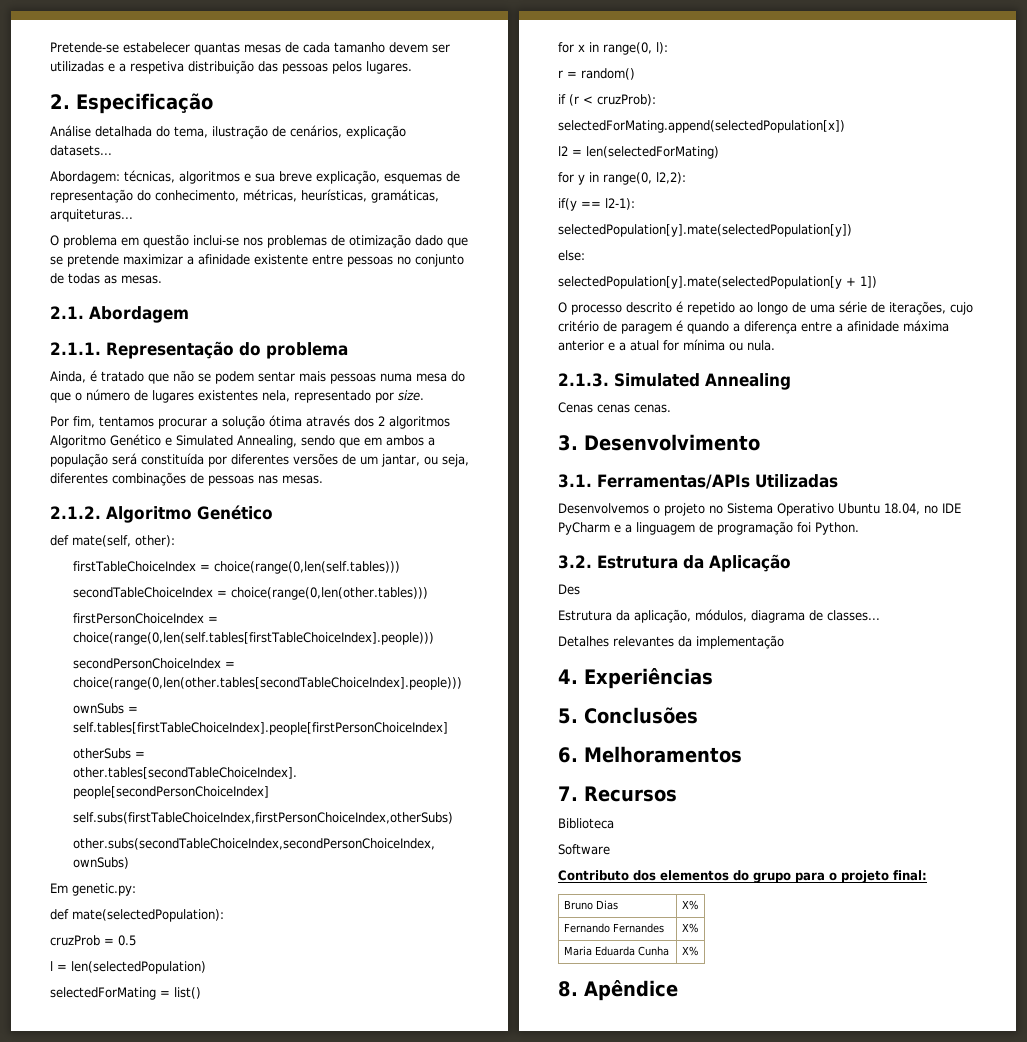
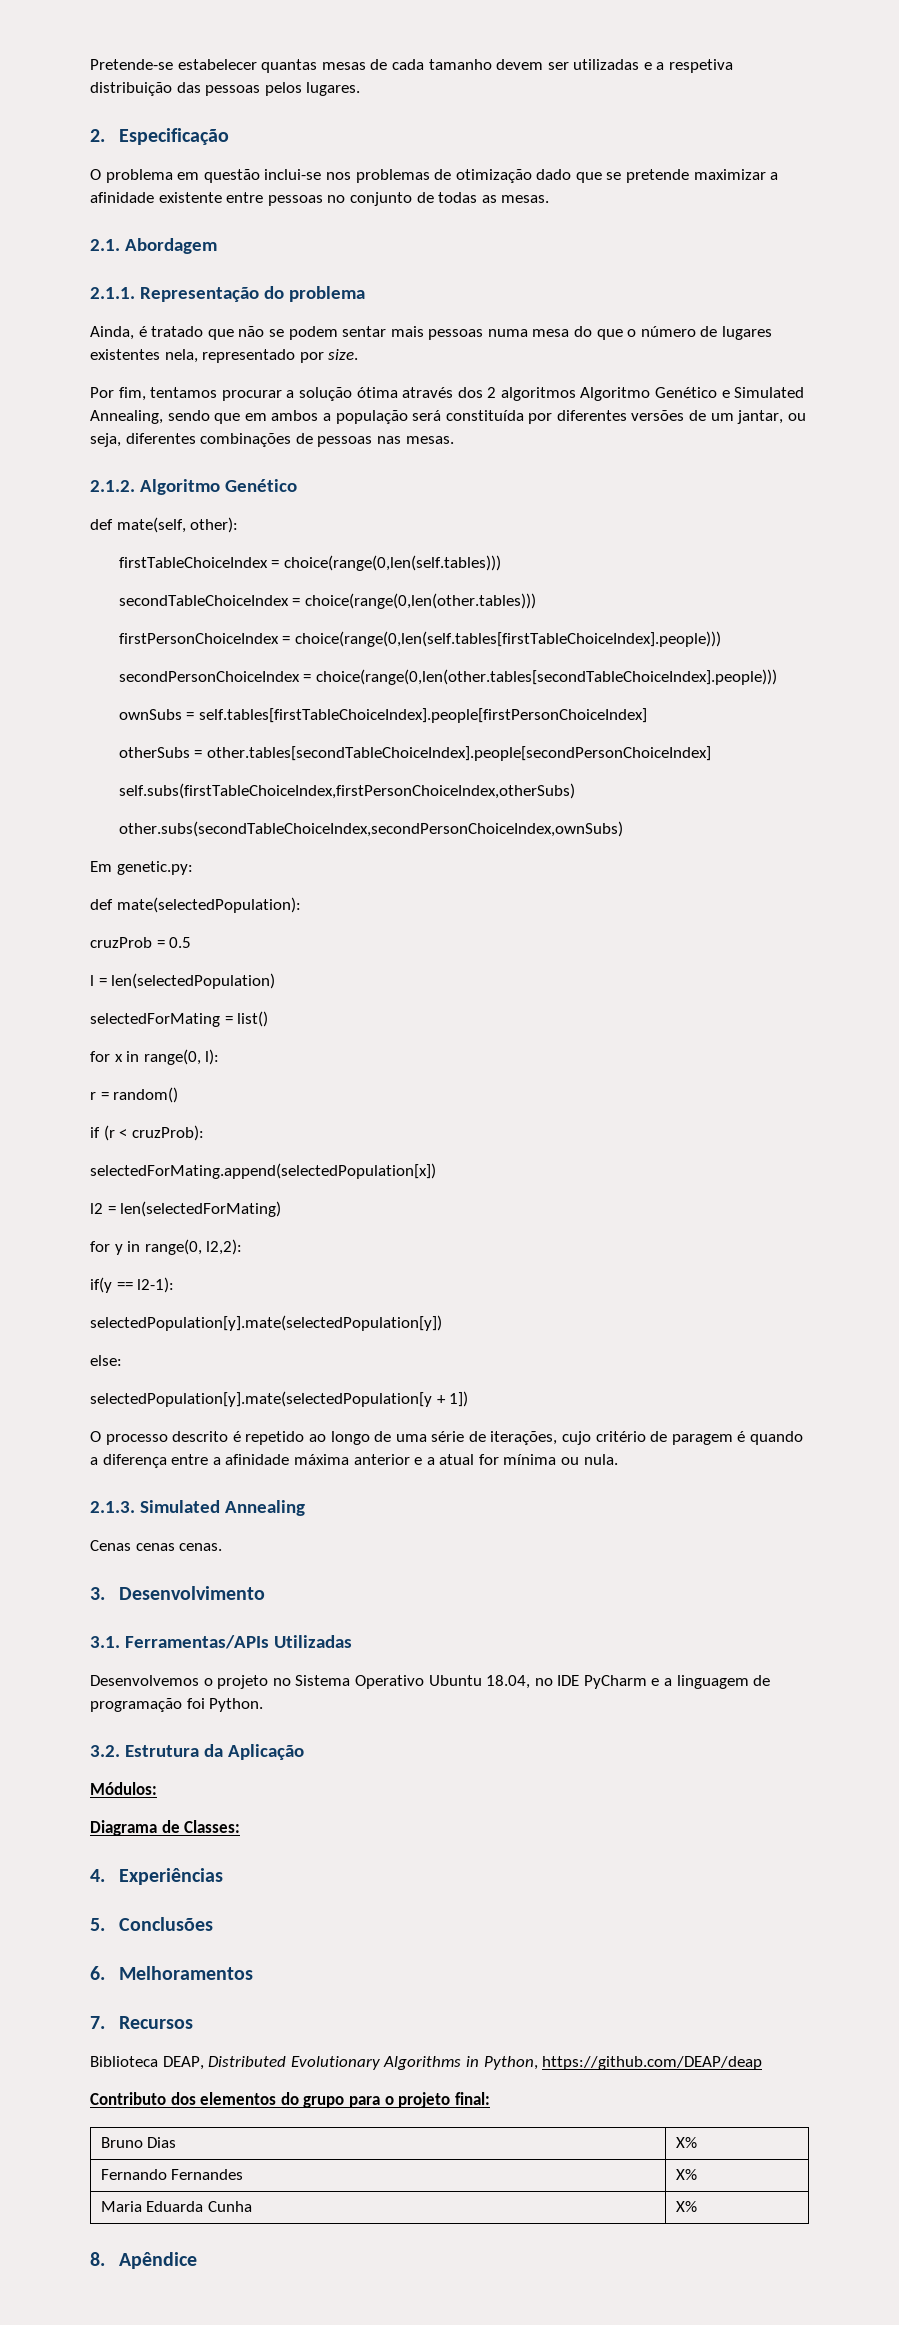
- Análise detalhada do tema, ilustração de cenários, explicação datasets...
- Abordagem: técnicas, algoritmos e sua breve explicação, esquemas de representação do conhecimento, métricas, heurísticas, gramáticas, arquiteturas...
- Des
- Estrutura da aplicação, módulos, diagrama de classes...
- Detalhes relevantes da implementação
+ Módulos:
+ Diagrama de Classes:
- Biblioteca
- Software
+ Biblioteca DEAP, Distributed Evolutionary Algorithms in Python, https://github.com/DEAP/deap

